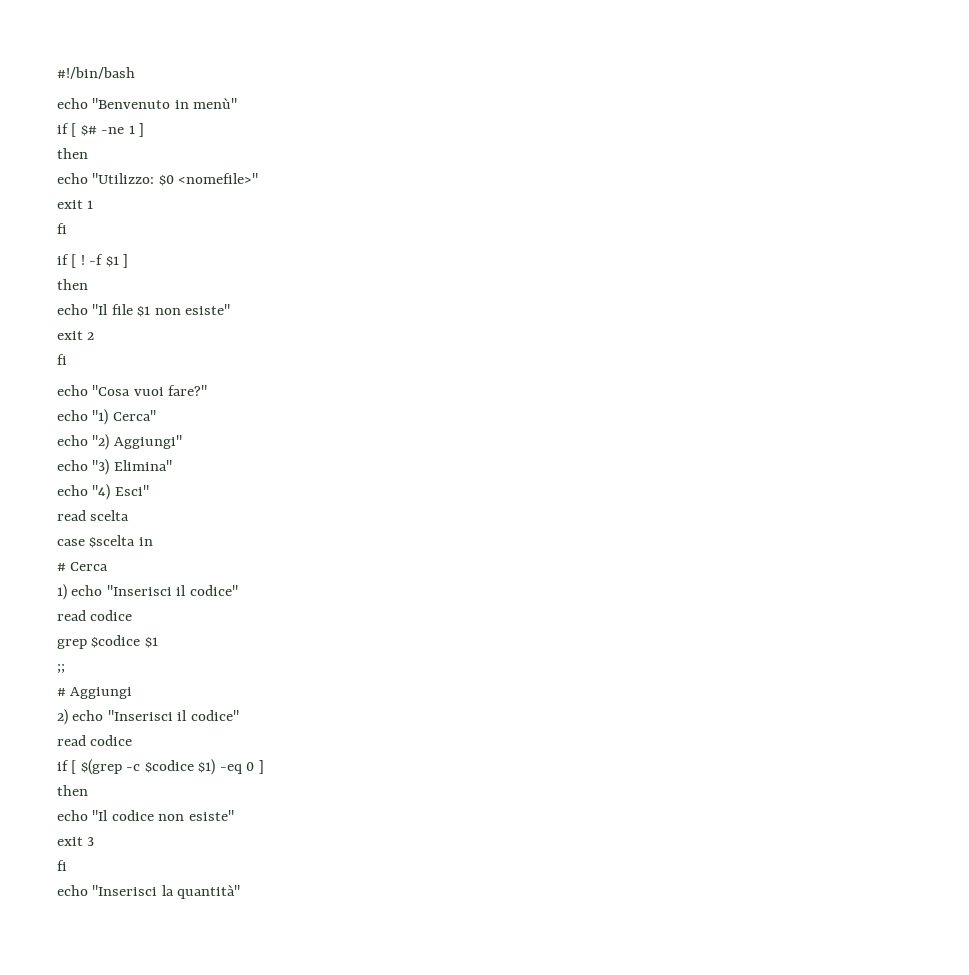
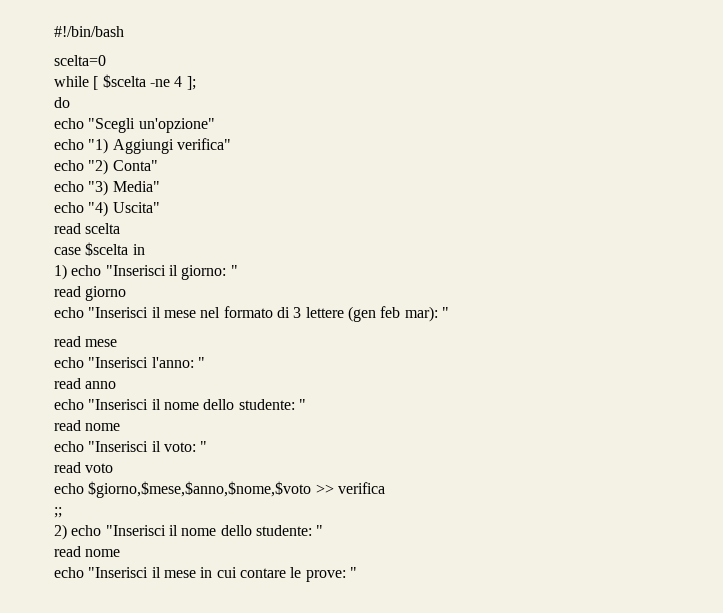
- echo "Benvenuto in menù"
- if [ $# -ne 1 ]
- then
- echo "Utilizzo: $0 <nomefile>"
- exit 1
- fi
- if [ ! -f $1 ]
- then
- echo "Il file $1 non esiste"
- exit 2
- fi
- echo "Cosa vuoi fare?"
+ scelta=0
+ while [ $scelta -ne 4 ];
+ do
+ echo "Scegli un'opzione"
- echo "1) Cerca"
+ echo "1) Aggiungi verifica"
- echo "2) Aggiungi"
+ echo "2) Conta"
- echo "3) Elimina"
+ echo "3) Media"
- echo "4) Esci"
+ echo "4) Uscita"
- # Cerca
- 1) echo "Inserisci il codice"
- read codice
- grep $codice $1
+ 1) echo "Inserisci il giorno: "
+ read giorno
+ echo "Inserisci il mese nel formato di 3 lettere (gen feb mar): "
+ read mese
+ echo "Inserisci l'anno: "
+ read anno
+ echo "Inserisci il nome dello studente: "
+ read nome
+ echo "Inserisci il voto: "
+ read voto
+ echo $giorno,$mese,$anno,$nome,$voto >> verifica
- # Aggiungi
- 2) echo "Inserisci il codice"
- read codice
- if [ $(grep -c $codice $1) -eq 0 ]
- then
- echo "Il codice non esiste"
- exit 3
- fi
- echo "Inserisci la quantità"
+ 2) echo "Inserisci il nome dello studente: "
+ read nome
+ echo "Inserisci il mese in cui contare le prove: "

